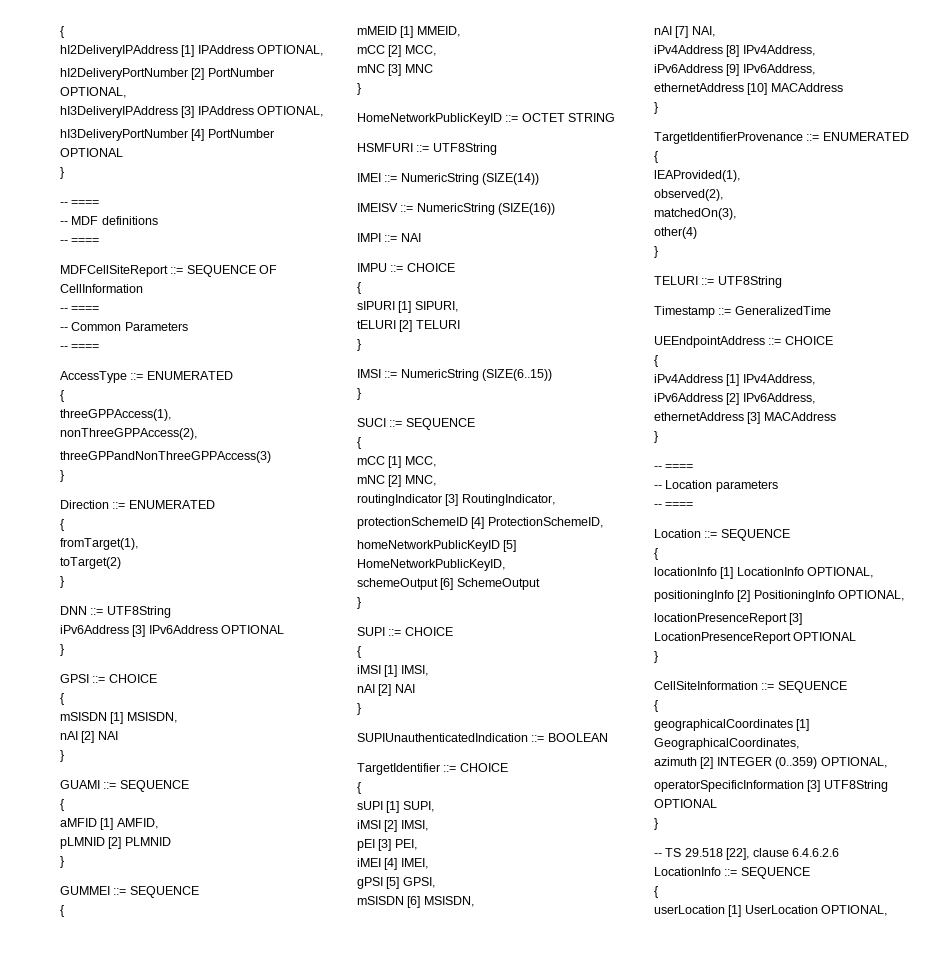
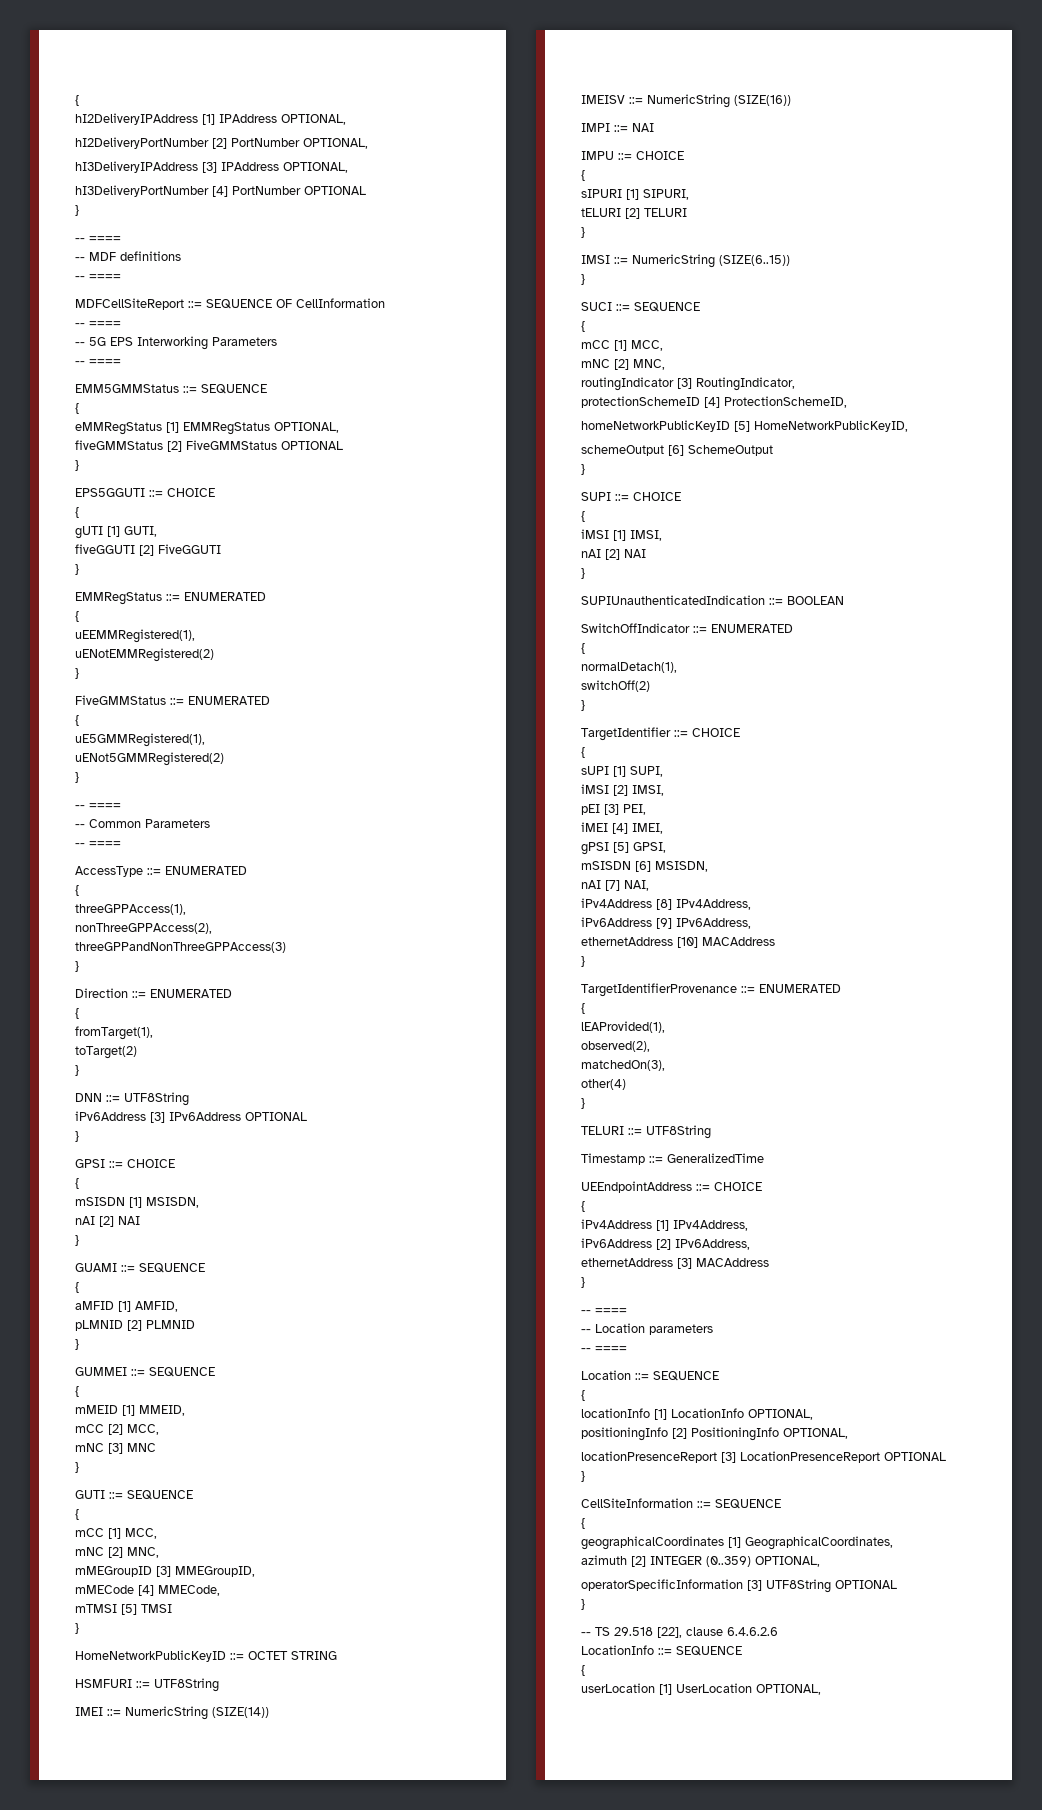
+ -- 5G EPS Interworking Parameters
+ -- ====
+ EMM5GMMStatus ::= SEQUENCE
+ {
+ eMMRegStatus [1] EMMRegStatus OPTIONAL,
+ fiveGMMStatus [2] FiveGMMStatus OPTIONAL
+ }
+ EPS5GGUTI ::= CHOICE
+ {
+ gUTI [1] GUTI,
+ fiveGGUTI [2] FiveGGUTI
+ }
+ EMMRegStatus ::= ENUMERATED
+ {
+ uEEMMRegistered(1),
+ uENotEMMRegistered(2)
+ }
+ FiveGMMStatus ::= ENUMERATED
+ {
+ uE5GMMRegistered(1),
+ uENot5GMMRegistered(2)
+ }
+ -- ====
+ GUTI ::= SEQUENCE
+ {
+ mCC [1] MCC,
+ mNC [2] MNC,
+ mMEGroupID [3] MMEGroupID,
+ mMECode [4] MMECode,
+ mTMSI [5] TMSI
+ }
+ SwitchOffIndicator ::= ENUMERATED
+ {
+ normalDetach(1),
+ switchOff(2)
+ }

